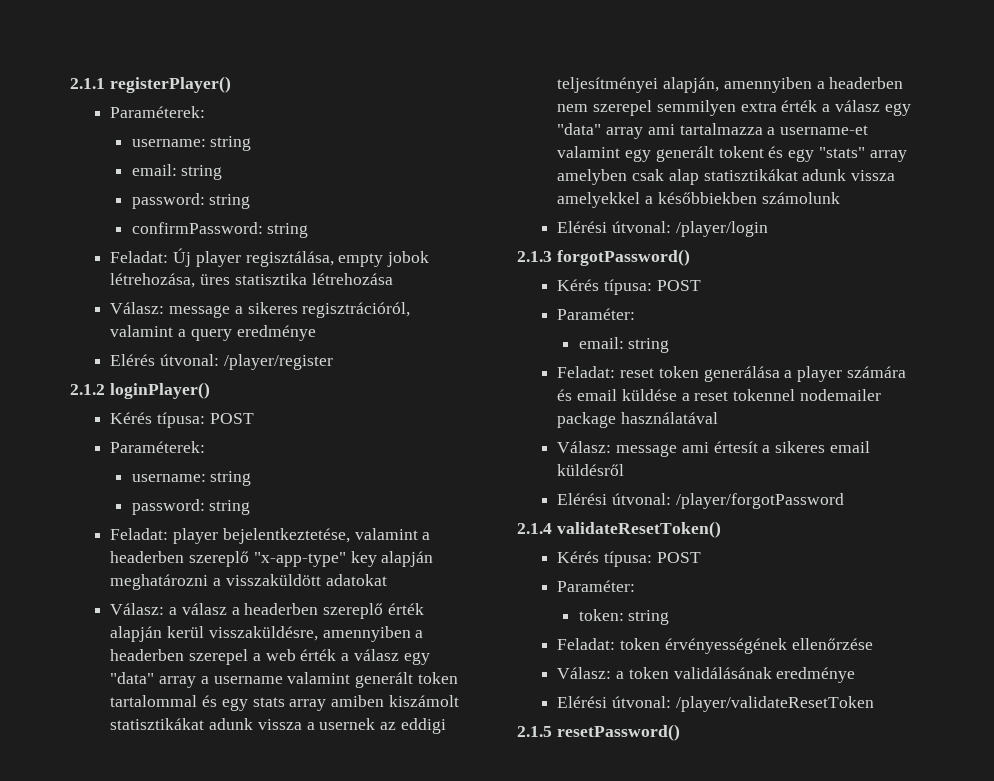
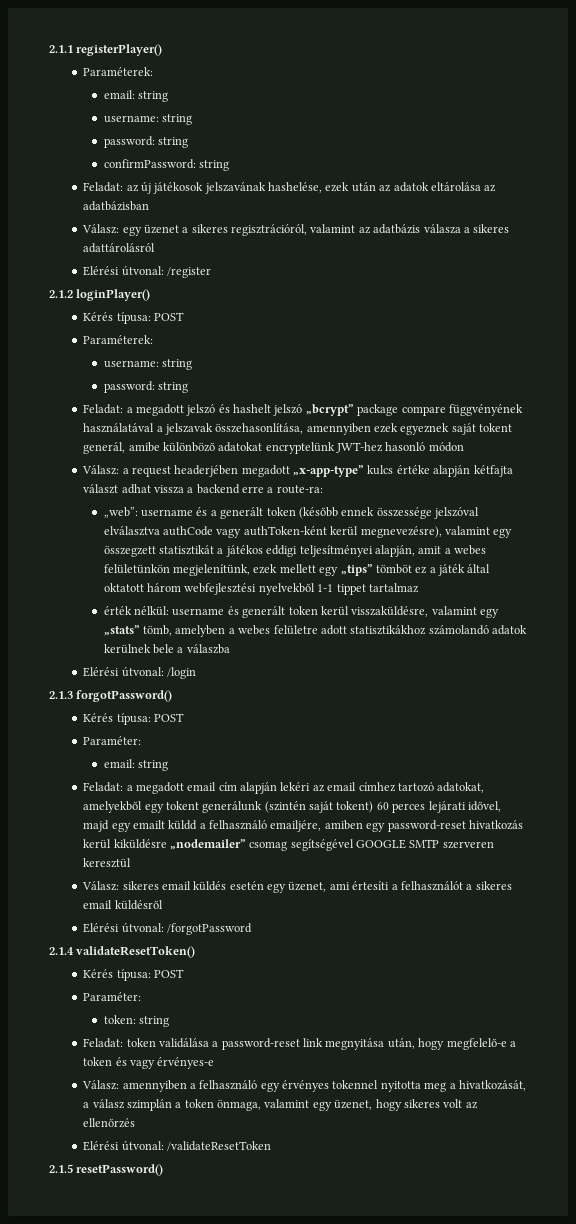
  2.1.1 registerPlayer()
  Paraméterek:
+ email: string
  username: string
- email: string
- Feladat: Új player regisztálása, empty jobok létrehozása, üres statisztika létrehozása
- Válasz: message a sikeres regisztrációról, valamint a query eredménye
- Elérés útvonal: /player/register
+ Feladat: az új játékosok jelszavának hashelése, ezek után az adatok eltárolása az adatbázisban
+ Válasz: egy üzenet a sikeres regisztrációról, valamint az adatbázis válasza a sikeres adattárolásról
+ Elérési útvonal: /register
- Feladat: player bejelentkeztetése, valamint a headerben szereplő "x-app-type" key alapján meghatározni a visszaküldött adatokat
- Válasz: a válasz a headerben szereplő érték alapján kerül visszaküldésre, amennyiben a headerben szerepel a web érték a válasz egy "data" array a username valamint generált token tartalommal és egy stats array amiben kiszámolt statisztikákat adunk vissza a usernek az eddigi teljesítményei alapján, amennyiben a headerben nem szerepel semmilyen extra érték a válasz egy "data" array ami tartalmazza a username-et valamint egy generált tokent és egy "stats" array amelyben csak alap statisztikákat adunk vissza amelyekkel a későbbiekben számolunk
- Elérési útvonal: /player/login
+ Feladat: a megadott jelszó és hashelt jelszó „bcrypt” package compare függvényének használatával a jelszavak összehasonlítása, amennyiben ezek egyeznek saját tokent generál, amibe különböző adatokat encryptelünk JWT-hez hasonló módon
+ Válasz: a request headerjében megadott „x-app-type” kulcs értéke alapján kétfajta választ adhat vissza a backend erre a route-ra:
+ „web”: username és a generált token (később ennek összessége jelszóval elválasztva authCode vagy authToken-ként kerül megnevezésre), valamint egy összegzett statisztikát a játékos eddigi teljesítményei alapján, amit a webes felületünkön megjelenítünk, ezek mellett egy „tips” tömböt ez a játék által oktatott három webfejlesztési nyelvekből 1-1 tippet tartalmaz
+ érték nélkül: username és generált token kerül visszaküldésre, valamint egy „stats” tömb, amelyben a webes felületre adott statisztikákhoz számolandó adatok kerülnek bele a válaszba
+ Elérési útvonal: /login
- Feladat: reset token generálása a player számára és email küldése a reset tokennel nodemailer package használatával
- Válasz: message ami értesít a sikeres email küldésről
+ Feladat: a megadott email cím alapján lekéri az email címhez tartozó adatokat, amelyekből egy tokent generálunk (szintén saját tokent) 60 perces lejárati idővel, majd egy emailt küldd a felhasználó emailjére, amiben egy password-reset hivatkozás kerül kiküldésre „nodemailer” csomag segítségével GOOGLE SMTP szerveren keresztül
+ Válasz: sikeres email küldés esetén egy üzenet, ami értesíti a felhasználót a sikeres email küldésről
- Elérési útvonal: /player/forgotPassword
+ Elérési útvonal: /forgotPassword
- Feladat: token érvényességének ellenőrzése
- Válasz: a token validálásának eredménye
- Elérési útvonal: /player/validateResetToken
+ Feladat: token validálása a password-reset link megnyitása után, hogy megfelelő-e a token és vagy érvényes-e
+ Válasz: amennyiben a felhasználó egy érvényes tokennel nyitotta meg a hivatkozását, a válasz szimplán a token önmaga, valamint egy üzenet, hogy sikeres volt az ellenőrzés
+ Elérési útvonal: /validateResetToken

